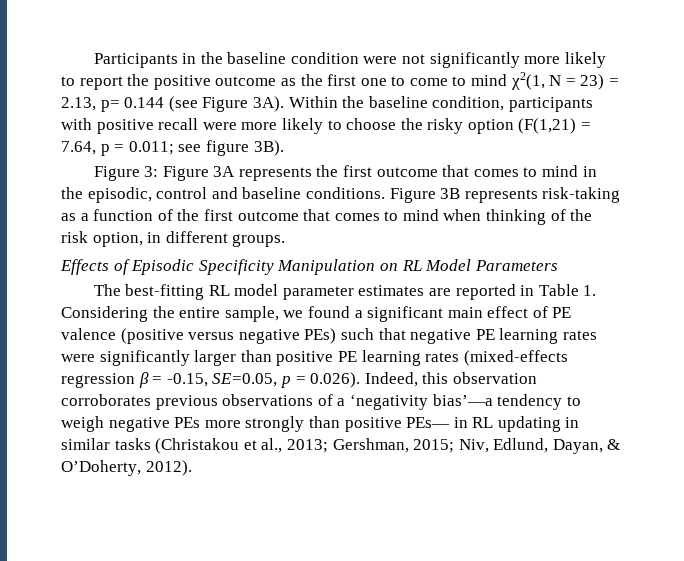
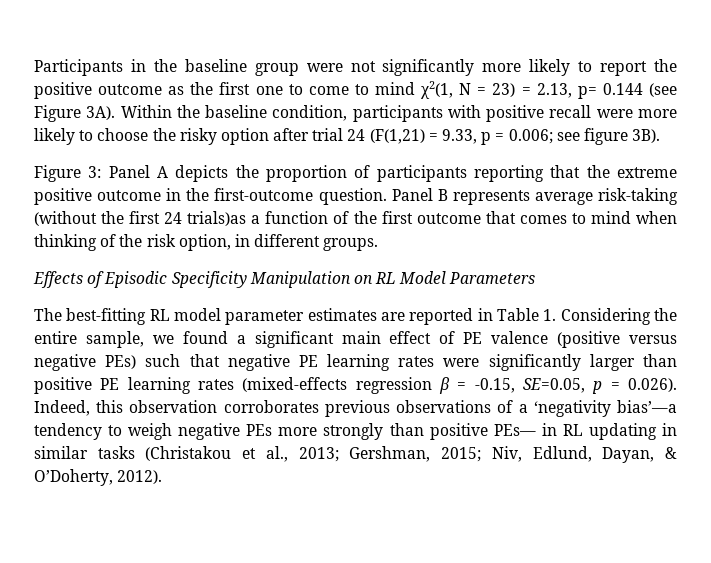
- Participants in the baseline condition were not significantly more likely to report the positive outcome as the first one to come to mind χ2(1, N = 23) = 2.13, p= 0.144 (see Figure 3A).
+ Participants in the baseline group were not significantly more likely to report the positive outcome as the first one to come to mind χ2(1, N = 23) = 2.13, p= 0.144 (see Figure 3A).
- Within the baseline condition, participants with positive recall were more likely to choose the risky option (F(1,21) = 7.64, p = 0.011; see figure 3B).
+ Within the baseline condition, participants with positive recall were more likely to choose the risky option after trial 24 (F(1,21) = 9.33, p = 0.006; see figure 3B).
- Figure 3: Figure 3A represents the first outcome that comes to mind in the episodic, control and baseline conditions. Figure 3B represents risk-taking as a function of the first outcome that comes to mind when thinking of the risk option, in different groups.
+ Figure 3: Panel A depicts the proportion of participants reporting that the extreme positive outcome in the first-outcome question. Panel B represents average risk-taking (without the first 24 trials)as a function of the first outcome that comes to mind when thinking of the risk option, in different groups.

